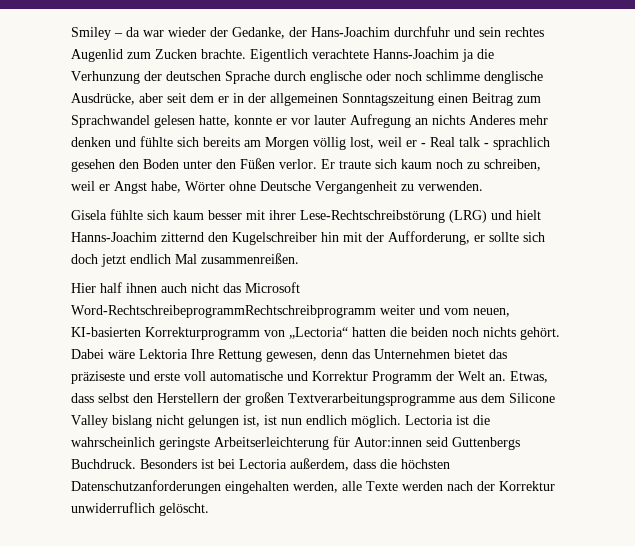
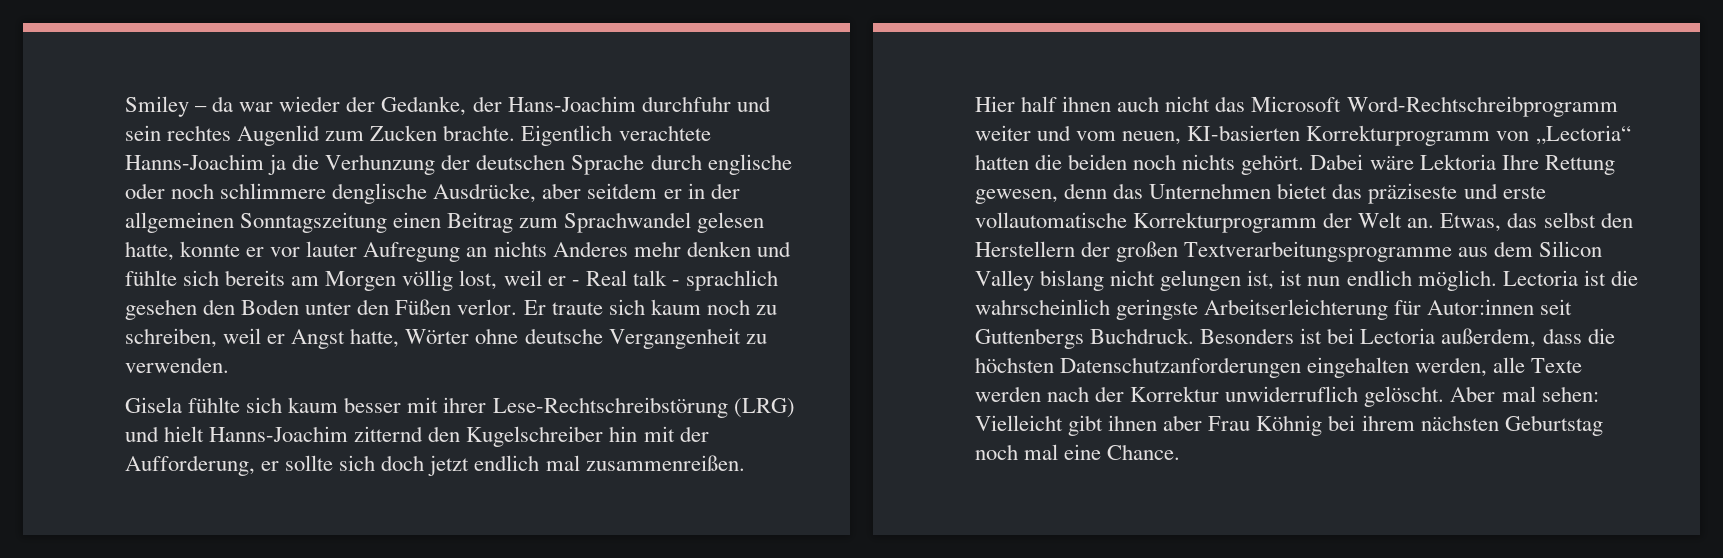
- Eigentlich verachtete Hanns-Joachim ja die Verhunzung der deutschen Sprache durch englische oder noch schlimme denglische Ausdrücke, aber seit dem er in der allgemeinen Sonntagszeitung einen Beitrag zum Sprachwandel gelesen hatte, konnte er vor lauter Aufregung an nichts Anderes mehr denken und fühlte sich bereits am Morgen völlig lost, weil er - Real talk - sprachlich gesehen den Boden unter den Füßen verlor.
+ Eigentlich verachtete Hanns-Joachim ja die Verhunzung der deutschen Sprache durch englische oder noch schlimmere denglische Ausdrücke, aber seitdem er in der allgemeinen Sonntagszeitung einen Beitrag zum Sprachwandel gelesen hatte, konnte er vor lauter Aufregung an nichts Anderes mehr denken und fühlte sich bereits am Morgen völlig lost, weil er - Real talk - sprachlich gesehen den Boden unter den Füßen verlor.
- Er traute sich kaum noch zu schreiben, weil er Angst habe, Wörter ohne Deutsche Vergangenheit zu verwenden.
+ Er traute sich kaum noch zu schreiben, weil er Angst hatte, Wörter ohne deutsche Vergangenheit zu verwenden.
- Gisela fühlte sich kaum besser mit ihrer Lese-Rechtschreibstörung (LRG) und hielt Hanns-Joachim zitternd den Kugelschreiber hin mit der Aufforderung, er sollte sich doch jetzt endlich Mal zusammenreißen.
+ Gisela fühlte sich kaum besser mit ihrer Lese-Rechtschreibstörung (LRG) und hielt Hanns-Joachim zitternd den Kugelschreiber hin mit der Aufforderung, er sollte sich doch jetzt endlich mal zusammenreißen.
- Hier half ihnen auch nicht das Microsoft Word-RechtschreibeprogrammRechtschreibprogramm weiter und vom neuen, KI-basierten Korrekturprogramm von „Lectoria“ hatten die beiden noch nichts gehört.
+ Hier half ihnen auch nicht das Microsoft Word-Rechtschreibprogramm weiter und vom neuen, KI-basierten Korrekturprogramm von „Lectoria“ hatten die beiden noch nichts gehört.
- Dabei wäre Lektoria Ihre Rettung gewesen, denn das Unternehmen bietet das präziseste und erste voll automatische und Korrektur Programm der Welt an.
+ Dabei wäre Lektoria Ihre Rettung gewesen, denn das Unternehmen bietet das präziseste und erste vollautomatische Korrekturprogramm der Welt an.
- Etwas, dass selbst den Herstellern der großen Textverarbeitungsprogramme aus dem Silicone Valley bislang nicht gelungen ist, ist nun endlich möglich.
+ Etwas, das selbst den Herstellern der großen Textverarbeitungsprogramme aus dem Silicon Valley bislang nicht gelungen ist, ist nun endlich möglich.
- Lectoria ist die wahrscheinlich geringste Arbeitserleichterung für Autor:innen seid Guttenbergs Buchdruck.
+ Lectoria ist die wahrscheinlich geringste Arbeitserleichterung für Autor:innen seit Guttenbergs Buchdruck.
+ Aber mal sehen: Vielleicht gibt ihnen aber Frau Köhnig bei ihrem nächsten Geburtstag noch mal eine Chance.

